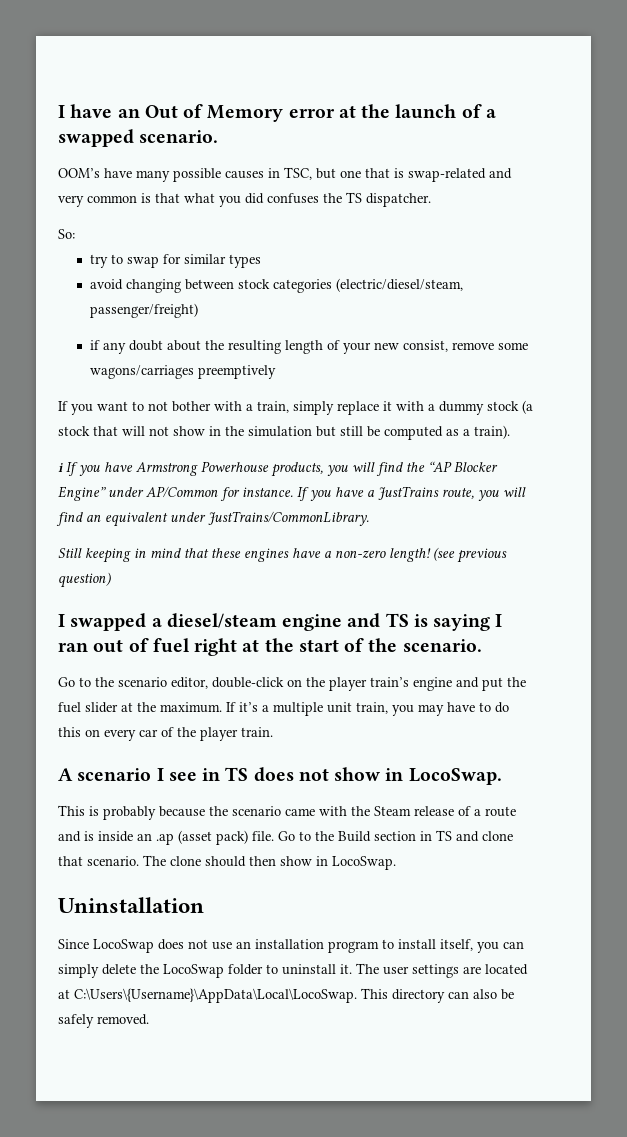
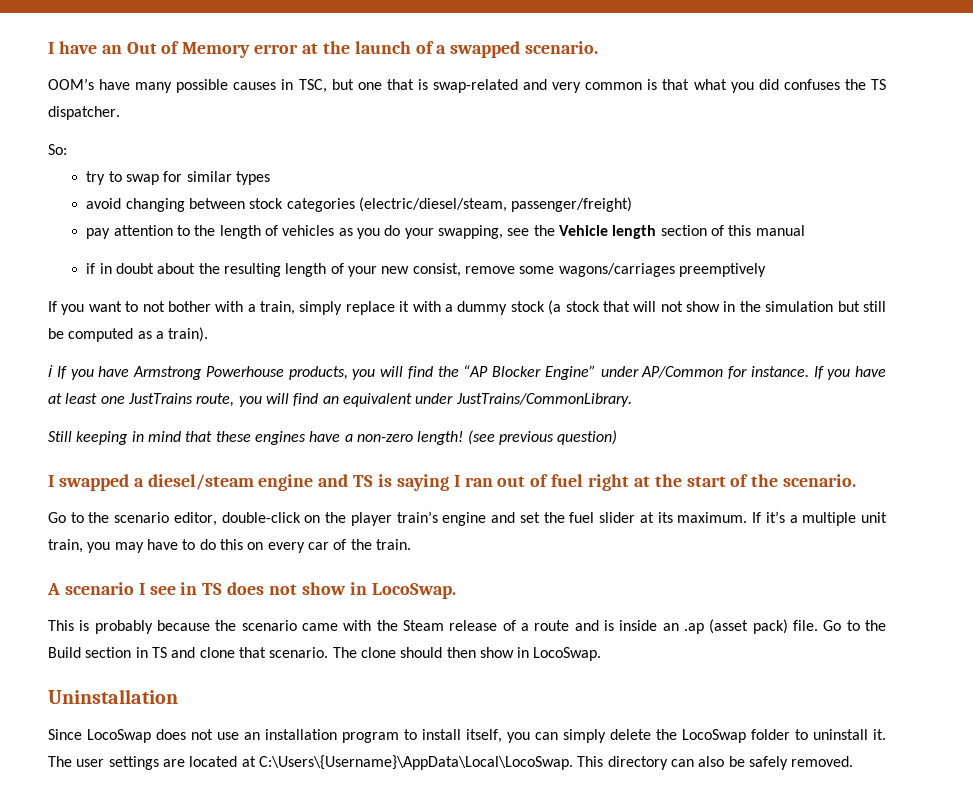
+ pay attention to the length of vehicles as you do your swapping, see the Vehicle length section of this manual
- if any doubt about the resulting length of your new consist, remove some wagons/carriages preemptively
+ if in doubt about the resulting length of your new consist, remove some wagons/carriages preemptively
- If you have a JustTrains route, you will find an equivalent under JustTrains/CommonLibrary.
+ If you have at least one JustTrains route, you will find an equivalent under JustTrains/CommonLibrary.
- Go to the scenario editor, double-click on the player train’s engine and put the fuel slider at the maximum.
+ Go to the scenario editor, double-click on the player train’s engine and set the fuel slider at its maximum.
- If it’s a multiple unit train, you may have to do this on every car of the player train.
+ If it’s a multiple unit train, you may have to do this on every car of the train.

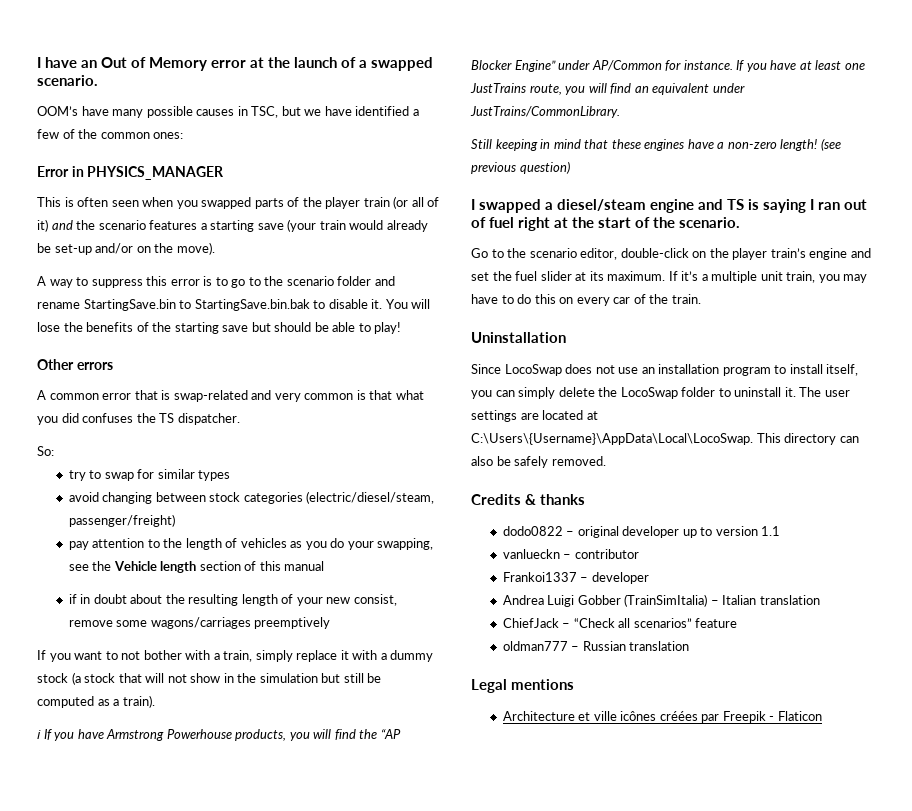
- OOM’s have many possible causes in TSC, but one that is swap-related and very common is that what you did confuses the TS dispatcher.
+ OOM’s have many possible causes in TSC, but we have identified a few of the common ones:
+ Error in PHYSICS_MANAGER
+ This is often seen when you swapped parts of the player train (or all of it) and the scenario features a starting save (your train would already be set-up and/or on the move).
+ A way to suppress this error is to go to the scenario folder and rename StartingSave.bin to StartingSave.bin.bak to disable it. You will lose the benefits of the starting save but should be able to play!
+ Other errors
+ A common error that is swap-related and very common is that what you did confuses the TS dispatcher.
- A scenario I see in TS does not show in LocoSwap.
- This is probably because the scenario came with the Steam release of a route and is inside an .ap (asset pack) file. Go to the Build section in TS and clone that scenario. The clone should then show in LocoSwap.
+ Credits & thanks
+ dodo0822 – original developer up to version 1.1
+ vanlueckn – contributor
+ Frankoi1337 – developer
+ Andrea Luigi Gobber (TrainSimItalia) – Italian translation
+ ChiefJack – “Check all scenarios” feature
+ oldman777 – Russian translation
+ Legal mentions
+ Architecture et ville icônes créées par Freepik - Flaticon

